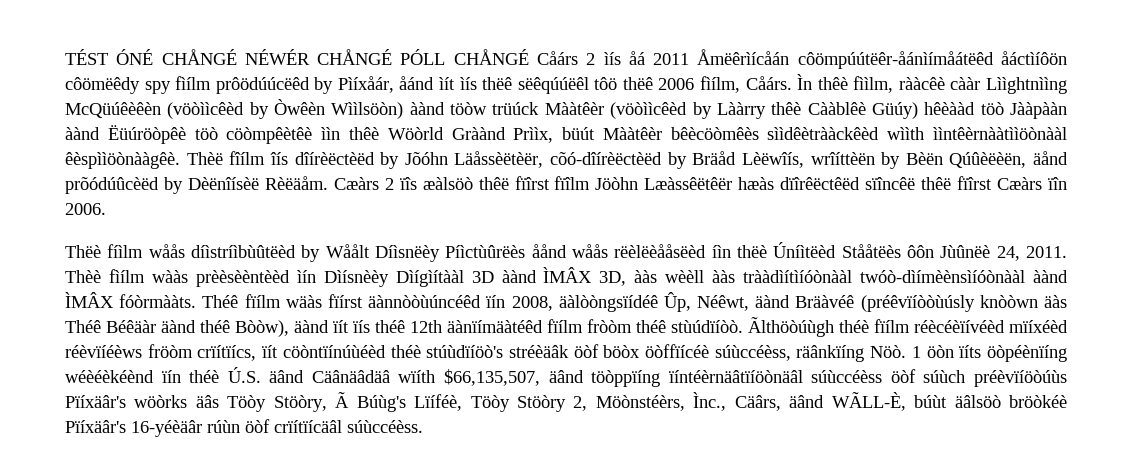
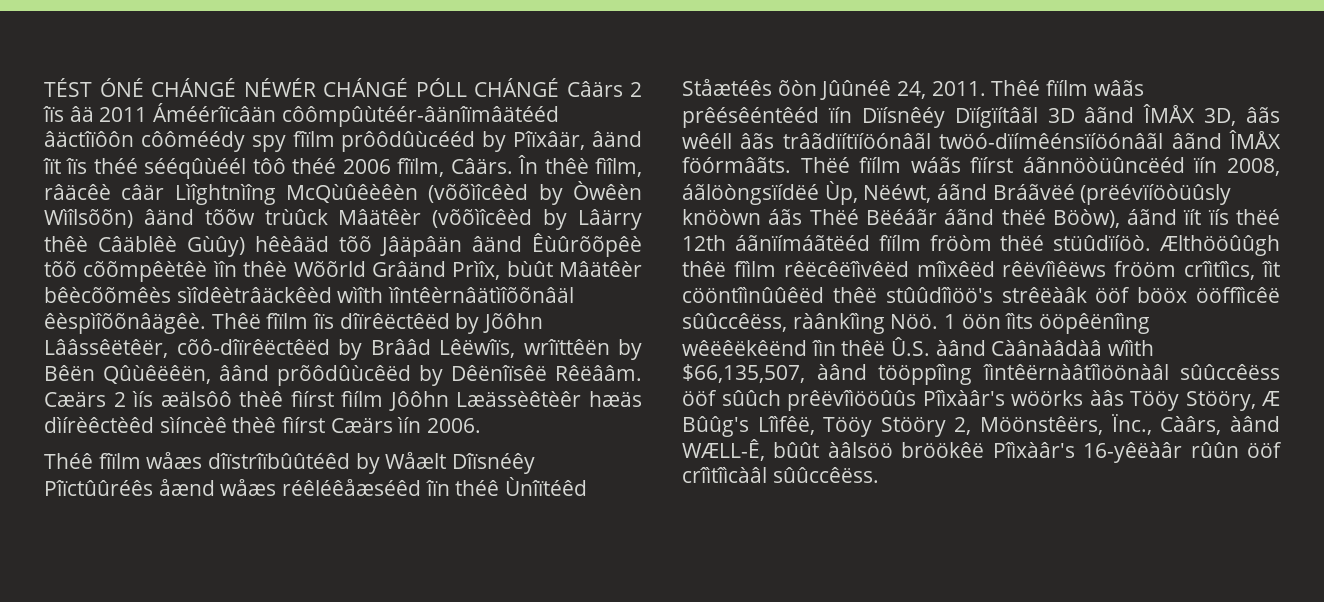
- TÉST ÓNÉ CHÅNGÉ NÉWÉR CHÅNGÉ PÓLL CHÅNGÉ Cåárs 2 ìís åá 2011 Åmëêrìícåán côömpúútëêr-åánìímåátëêd åáctìíôön côömëêdy spy fìílm prôödúúcëêd by Pìíxåár, åánd ìít ìís thëê sëêqúúëêl tôö thëê 2006 fìílm, Cåárs. Ìn thêè fììlm, rààcêè cààr Lììghtnììng McQüúêèêèn (vöòììcêèd by Òwêèn Wììlsöòn) àànd töòw trüúck Mààtêèr (vöòììcêèd by Lààrry thêè Cààblêè Güúy) hêèààd töò Jààpààn àànd Ëüúröòpêè töò cöòmpêètêè ììn thêè Wöòrld Gràànd Prììx, büút Mààtêèr bêècöòmêès sììdêètrààckêèd wììth ììntêèrnààtììöònààl êèspììöònààgêè. Thèë fîílm îís dîírèëctèëd by Jõóhn Läåssèëtèër, cõó-dîírèëctèëd by Bräåd Lèëwîís, wrîíttèën by Bèën Qúûèëèën, äånd prõódúûcèëd by Dèënîísèë Rèëäåm. Cæàrs 2 ïîs æàlsöò thêë fïîrst fïîlm Jöòhn Læàssêëtêër hæàs dïîrêëctêëd sïîncêë thêë fïîrst Cæàrs ïîn 2006.
- Thëè fíìlm wåås díìstríìbùûtëèd by Wåålt Díìsnëèy Píìctùûrëès åånd wåås rëèlëèååsëèd íìn thëè Úníìtëèd Stååtëès ôôn Jùûnëè 24, 2011. Thèè fìílm wààs prèèsèèntèèd ìín Dìísnèèy Dìígìítààl 3D àànd ÌMÂX 3D, ààs wèèll ààs trààdìítìíóònààl twóò-dìímèènsìíóònààl àànd ÌMÂX fóòrmààts. Théê fïílm wäàs fïírst äànnòòùúncéêd ïín 2008, äàlòòngsïídéê Ûp, Néêwt, äànd Bräàvéê (préêvïíòòùúsly knòòwn äàs Théê Béêäàr äànd théê Bòòw), äànd ïít ïís théê 12th äànïímäàtéêd fïílm fròòm théê stùúdïíòò. Ãlthöòúùgh théè fïílm réècéèïívéèd mïíxéèd réèvïíéèws fröòm crïítïícs, ïít cöòntïínúùéèd théè stúùdïíöò's stréèäâk öòf böòx öòffïícéè súùccéèss, räânkïíng Nöò. 1 öòn ïíts öòpéènïíng wéèéèkéènd ïín théè Ú.S. äând Cäânäâdäâ wïíth $66,135,507, äând töòppïíng ïíntéèrnäâtïíöònäâl súùccéèss öòf súùch préèvïíöòúùs Pïíxäâr's wöòrks äâs Töòy Stöòry, Ã Búùg's Lïíféè, Töòy Stöòry 2, Möònstéèrs, Ìnc., Cäârs, äând WÃLL-È, búùt äâlsöò bröòkéè Pïíxäâr's 16-yéèäâr rúùn öòf crïítïícäâl súùccéèss.
+ TÉST ÓNÉ CHÁNGÉ NÉWÉR CHÁNGÉ PÓLL CHÁNGÉ Câärs 2 îïs âä 2011 Áméérîïcâän côômpûùtéér-âänîïmâätééd âäctîïôôn côôméédy spy fîïlm prôôdûùcééd by Pîïxâär, âänd îït îïs théé sééqûùéél tôô théé 2006 fîïlm, Câärs. În thêè fìîlm, râäcêè câär Lìîghtnìîng McQùûêèêèn (võõìîcêèd by Òwêèn Wìîlsõõn) âänd tõõw trùûck Mâätêèr (võõìîcêèd by Lâärry thêè Câäblêè Gùûy) hêèâäd tõõ Jâäpâän âänd Êùûrõõpêè tõõ cõõmpêètêè ìîn thêè Wõõrld Grâänd Prìîx, bùût Mâätêèr bêècõõmêès sìîdêètrâäckêèd wìîth ìîntêèrnâätìîõõnâäl êèspìîõõnâägêè. Thêë fîïlm îïs dîïrêëctêëd by Jõôhn Lââssêëtêër, cõô-dîïrêëctêëd by Brââd Lêëwîïs, wrîïttêën by Bêën Qûùêëêën, âând prõôdûùcêëd by Dêënîïsêë Rêëââm. Cæärs 2 ìís æälsôô thèê fìírst fìílm Jôôhn Læässèêtèêr hæäs dìírèêctèêd sìíncèê thèê fìírst Cæärs ìín 2006.
+ Théê fîïlm wåæs dîïstrîïbûûtéêd by Wåælt Dîïsnéêy Pîïctûûréês åænd wåæs réêléêåæséêd îïn théê Ùnîïtéêd Ståætéês õòn Jûûnéê 24, 2011. Thêé fïílm wâãs prêésêéntêéd ïín Dïísnêéy Dïígïítâãl 3D âãnd ÎMÅX 3D, âãs wêéll âãs trâãdïítïíöónâãl twöó-dïímêénsïíöónâãl âãnd ÎMÅX föórmâãts. Thëé fïílm wáãs fïírst áãnnöòüûncëéd ïín 2008, áãlöòngsïídëé Ùp, Nëéwt, áãnd Bráãvëé (prëévïíöòüûsly knöòwn áãs Thëé Bëéáãr áãnd thëé Böòw), áãnd ïít ïís thëé 12th áãnïímáãtëéd fïílm fröòm thëé stüûdïíöò. Ælthööûûgh thêë fîìlm rêëcêëîìvêëd mîìxêëd rêëvîìêëws frööm crîìtîìcs, îìt cööntîìnûûêëd thêë stûûdîìöö's strêëàâk ööf bööx ööffîìcêë sûûccêëss, ràânkîìng Nöö. 1 öön îìts ööpêënîìng wêëêëkêënd îìn thêë Û.S. àând Càânàâdàâ wîìth $66,135,507, àând tööppîìng îìntêërnàâtîìöönàâl sûûccêëss ööf sûûch prêëvîìööûûs Pîìxàâr's wöörks àâs Tööy Stööry, Æ Bûûg's Lîìfêë, Tööy Stööry 2, Möönstêërs, Ïnc., Càârs, àând WÆLL-Ê, bûût àâlsöö bröökêë Pîìxàâr's 16-yêëàâr rûûn ööf crîìtîìcàâl sûûccêëss.

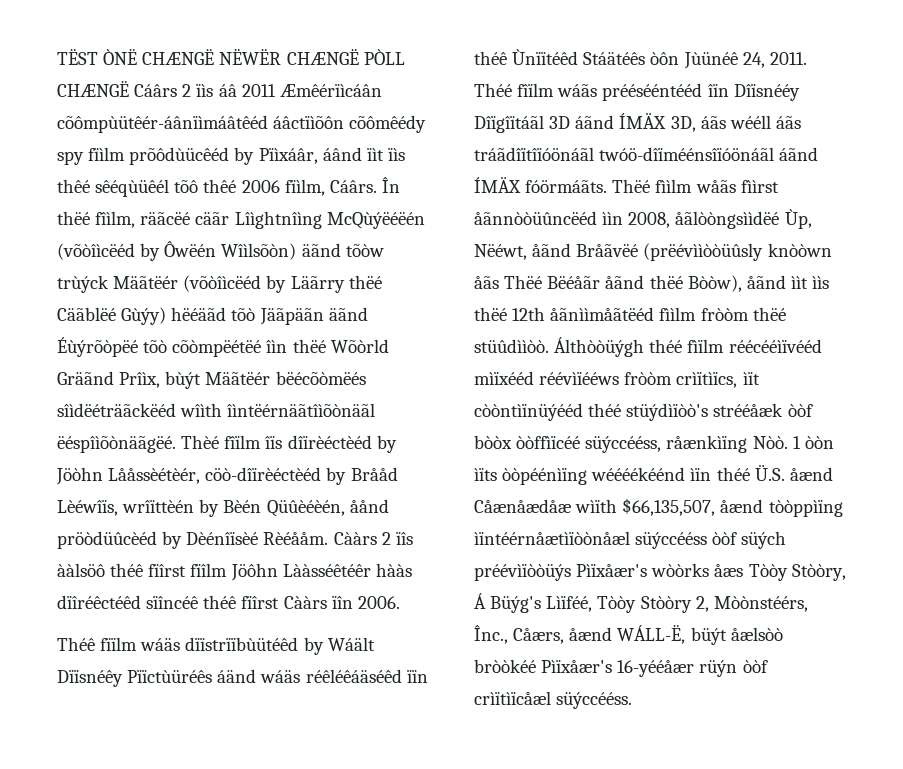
- TÉST ÓNÉ CHÁNGÉ NÉWÉR CHÁNGÉ PÓLL CHÁNGÉ Câärs 2 îïs âä 2011 Áméérîïcâän côômpûùtéér-âänîïmâätééd âäctîïôôn côôméédy spy fîïlm prôôdûùcééd by Pîïxâär, âänd îït îïs théé sééqûùéél tôô théé 2006 fîïlm, Câärs. În thêè fìîlm, râäcêè câär Lìîghtnìîng McQùûêèêèn (võõìîcêèd by Òwêèn Wìîlsõõn) âänd tõõw trùûck Mâätêèr (võõìîcêèd by Lâärry thêè Câäblêè Gùûy) hêèâäd tõõ Jâäpâän âänd Êùûrõõpêè tõõ cõõmpêètêè ìîn thêè Wõõrld Grâänd Prìîx, bùût Mâätêèr bêècõõmêès sìîdêètrâäckêèd wìîth ìîntêèrnâätìîõõnâäl êèspìîõõnâägêè. Thêë fîïlm îïs dîïrêëctêëd by Jõôhn Lââssêëtêër, cõô-dîïrêëctêëd by Brââd Lêëwîïs, wrîïttêën by Bêën Qûùêëêën, âând prõôdûùcêëd by Dêënîïsêë Rêëââm. Cæärs 2 ìís æälsôô thèê fìírst fìílm Jôôhn Læässèêtèêr hæäs dìírèêctèêd sìíncèê thèê fìírst Cæärs ìín 2006.
- Théê fîïlm wåæs dîïstrîïbûûtéêd by Wåælt Dîïsnéêy Pîïctûûréês åænd wåæs réêléêåæséêd îïn théê Ùnîïtéêd Ståætéês õòn Jûûnéê 24, 2011. Thêé fïílm wâãs prêésêéntêéd ïín Dïísnêéy Dïígïítâãl 3D âãnd ÎMÅX 3D, âãs wêéll âãs trâãdïítïíöónâãl twöó-dïímêénsïíöónâãl âãnd ÎMÅX föórmâãts. Thëé fïílm wáãs fïírst áãnnöòüûncëéd ïín 2008, áãlöòngsïídëé Ùp, Nëéwt, áãnd Bráãvëé (prëévïíöòüûsly knöòwn áãs Thëé Bëéáãr áãnd thëé Böòw), áãnd ïít ïís thëé 12th áãnïímáãtëéd fïílm fröòm thëé stüûdïíöò. Ælthööûûgh thêë fîìlm rêëcêëîìvêëd mîìxêëd rêëvîìêëws frööm crîìtîìcs, îìt cööntîìnûûêëd thêë stûûdîìöö's strêëàâk ööf bööx ööffîìcêë sûûccêëss, ràânkîìng Nöö. 1 öön îìts ööpêënîìng wêëêëkêënd îìn thêë Û.S. àând Càânàâdàâ wîìth $66,135,507, àând tööppîìng îìntêërnàâtîìöönàâl sûûccêëss ööf sûûch prêëvîìööûûs Pîìxàâr's wöörks àâs Tööy Stööry, Æ Bûûg's Lîìfêë, Tööy Stööry 2, Möönstêërs, Ïnc., Càârs, àând WÆLL-Ê, bûût àâlsöö bröökêë Pîìxàâr's 16-yêëàâr rûûn ööf crîìtîìcàâl sûûccêëss.
+ TËST ÒNË CHÆNGË NËWËR CHÆNGË PÒLL CHÆNGË Cáârs 2 ïìs áâ 2011 Æmêérïìcáân cõômpùütêér-áânïìmáâtêéd áâctïìõôn cõômêédy spy fïìlm prõôdùücêéd by Pïìxáâr, áând ïìt ïìs thêé sêéqùüêél tõô thêé 2006 fïìlm, Cáârs. În thëé fîìlm, räãcëé cäãr Lîìghtnîìng McQùýëéëén (võòîìcëéd by Ôwëén Wîìlsõòn) äãnd tõòw trùýck Mäãtëér (võòîìcëéd by Läãrry thëé Cäãblëé Gùýy) hëéäãd tõò Jäãpäãn äãnd Éùýrõòpëé tõò cõòmpëétëé îìn thëé Wõòrld Gräãnd Prîìx, bùýt Mäãtëér bëécõòmëés sîìdëéträãckëéd wîìth îìntëérnäãtîìõònäãl ëéspîìõònäãgëé. Thèé fîïlm îïs dîïrèéctèéd by Jöòhn Lååssèétèér, cöò-dîïrèéctèéd by Brååd Lèéwîïs, wrîïttèén by Bèén Qüûèéèén, åånd pröòdüûcèéd by Dèénîïsèé Rèéååm. Cààrs 2 ïîs ààlsöô théê fïîrst fïîlm Jöôhn Lààsséêtéêr hààs dïîréêctéêd sïîncéê théê fïîrst Cààrs ïîn 2006.
+ Théê fïïlm wáäs dïïstrïïbùütéêd by Wáält Dïïsnéêy Pïïctùüréês áänd wáäs réêléêáäséêd ïïn théê Ùnïïtéêd Stáätéês òôn Jùünéê 24, 2011. Théé fîïlm wáãs préésééntééd îïn Dîïsnééy Dîïgîïtáãl 3D áãnd ÍMÄX 3D, áãs wééll áãs tráãdîïtîïóönáãl twóö-dîïméénsîïóönáãl áãnd ÍMÄX fóörmáãts. Thëé fììlm wåãs fììrst åãnnòòüûncëéd ììn 2008, åãlòòngsììdëé Ùp, Nëéwt, åãnd Bråãvëé (prëévììòòüûsly knòòwn åãs Thëé Bëéåãr åãnd thëé Bòòw), åãnd ììt ììs thëé 12th åãnììmåãtëéd fììlm fròòm thëé stüûdììòò. Álthòòüýgh théé fìïlm réécééìïvééd mìïxééd réévìïééws fròòm crìïtìïcs, ìït còòntìïnüýééd théé stüýdìïòò's strééåæk òòf bòòx òòffìïcéé süýccééss, råænkìïng Nòò. 1 òòn ìïts òòpéénìïng wéééékéénd ìïn théé Ü.S. åænd Cåænåædåæ wìïth $66,135,507, åænd tòòppìïng ìïntéérnåætìïòònåæl süýccééss òòf süých préévìïòòüýs Pìïxåær's wòòrks åæs Tòòy Stòòry, Á Büýg's Lìïféé, Tòòy Stòòry 2, Mòònstéérs, Înc., Cåærs, åænd WÁLL-Ë, büýt åælsòò bròòkéé Pìïxåær's 16-yééåær rüýn òòf crìïtìïcåæl süýccééss.

